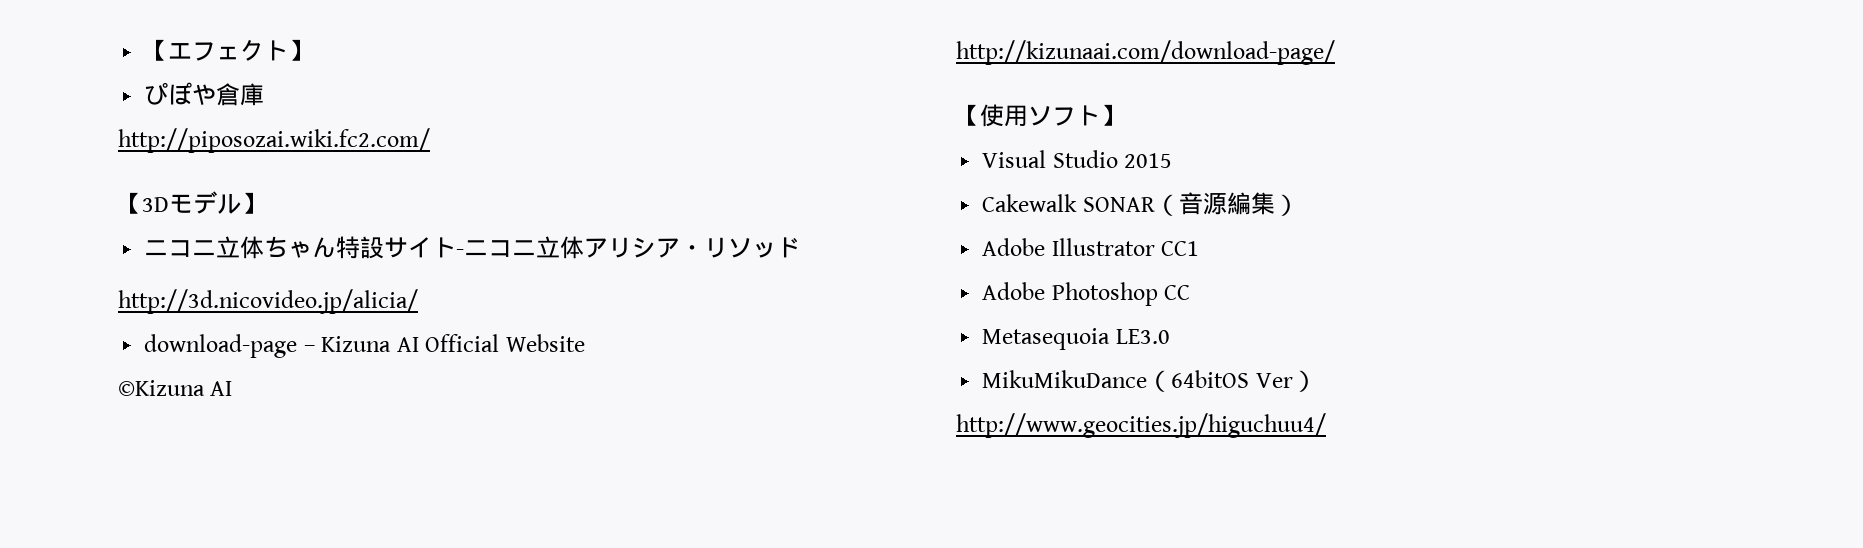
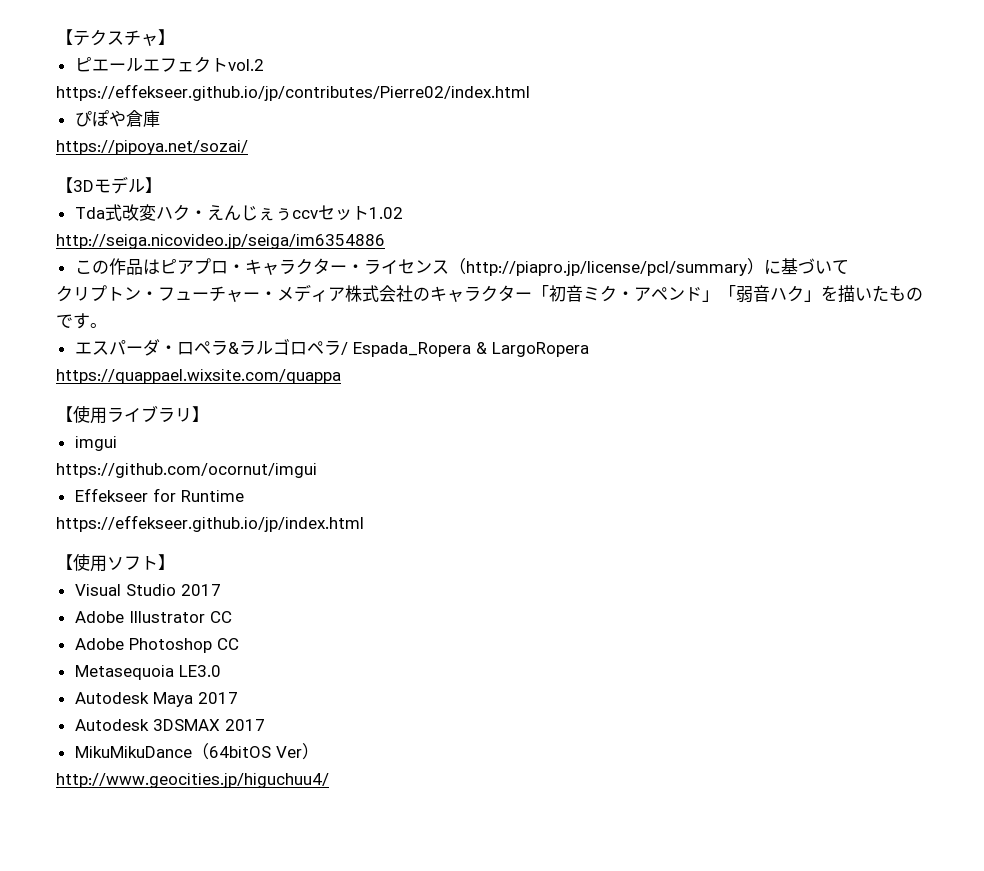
- 【エフェクト】
+ 【テクスチャ】
+ ピエールエフェクトvol.2
+ https://effekseer.github.io/jp/contributes/Pierre02/index.html
- http://piposozai.wiki.fc2.com/
+ https://pipoya.net/sozai/
- ニコニ立体ちゃん特設サイト-ニコニ立体アリシア・リソッド
- http://3d.nicovideo.jp/alicia/
- download-page – Kizuna AI Official Website
- ©Kizuna AI
- http://kizunaai.com/download-page/
+ Tda式改変ハク・えんじぇぅccvセット1.02
+ http://seiga.nicovideo.jp/seiga/im6354886
+ この作品はピアプロ・キャラクター・ライセンス（http://piapro.jp/license/pcl/summary）に基づいて
+ クリプトン・フューチャー・メディア株式会社のキャラクター「初音ミク・アペンド」「弱音ハク」を描いたものです。
+ エスパーダ・ロペラ&ラルゴロペラ/ Espada_Ropera & LargoRopera
+ https://quappael.wixsite.com/quappa
+ 【使用ライブラリ】
+ imgui
+ https://github.com/ocornut/imgui
+ Effekseer for Runtime
+ https://effekseer.github.io/jp/index.html
- Visual Studio 2015
- Cakewalk SONAR（音源編集）
+ Visual Studio 2017
- Adobe Illustrator CC1
+ Adobe Illustrator CC
+ Autodesk Maya 2017
+ Autodesk 3DSMAX 2017

